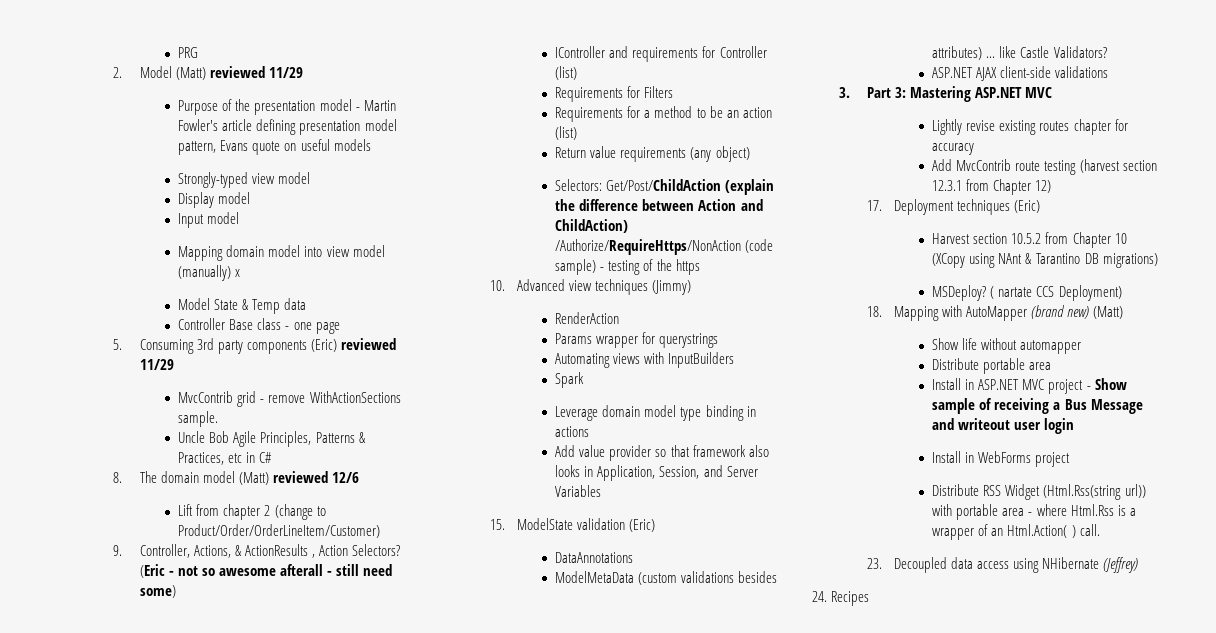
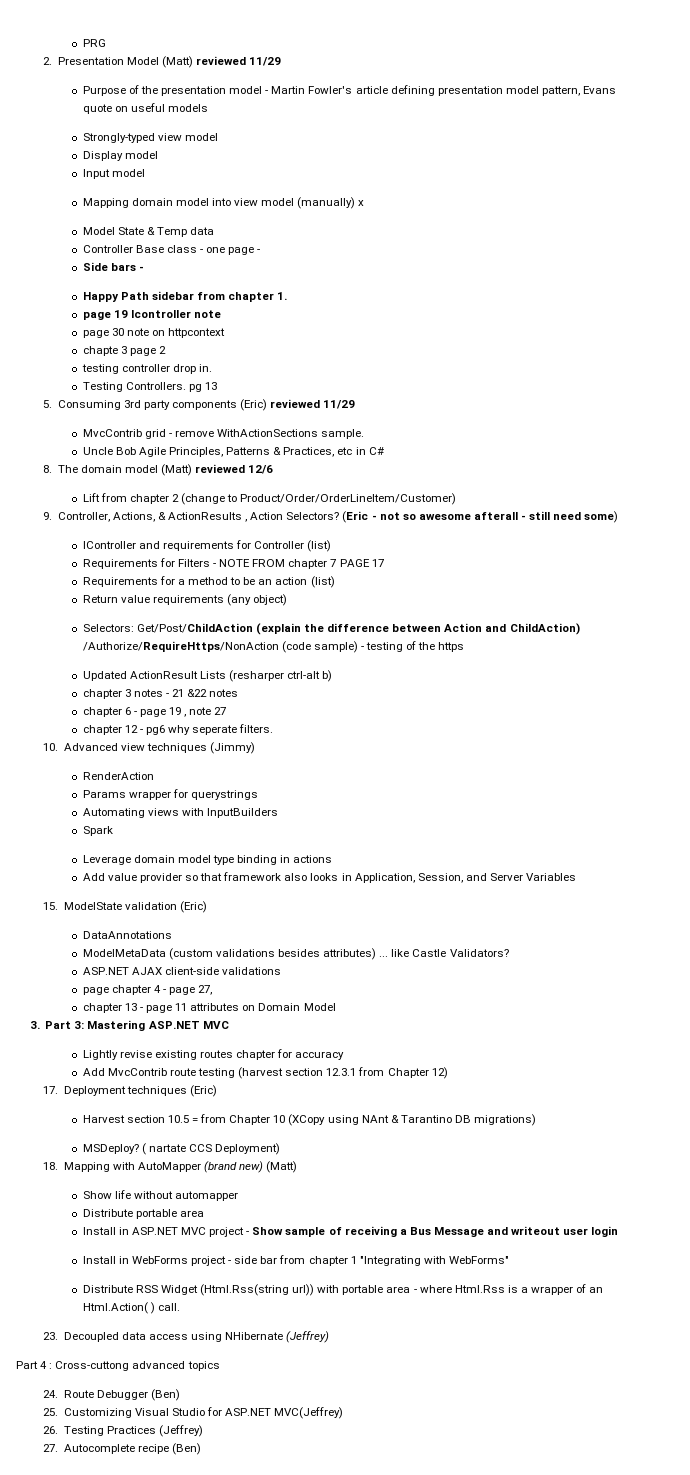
- 2. Model (Matt) reviewed 11/29
+ 2. Presentation Model (Matt) reviewed 11/29
- Controller Base class - one page
+ Controller Base class - one page -
+ Side bars -
+ Happy Path sidebar from chapter 1.
+ page 19 Icontroller note
+ page 30 note on httpcontext
+ chapte 3 page 2
+ testing controller drop in.
+ Testing Controllers. pg 13
- Requirements for Filters
+ Requirements for Filters - NOTE FROM chapter 7 PAGE 17
+ Updated ActionResult Lists (resharper ctrl-alt b)
+ chapter 3 notes - 21 &22 notes
+ chapter 6 - page 19 , note 27
+ chapter 12 - pg6 why seperate filters.
+ page chapter 4 - page 27,
+ chapter 13 - page 11 attributes on Domain Model
- Harvest section 10.5.2 from Chapter 10 (XCopy using NAnt & Tarantino DB migrations)
+ Harvest section 10.5 = from Chapter 10 (XCopy using NAnt & Tarantino DB migrations)
- Install in WebForms project
+ Install in WebForms project - side bar from chapter 1 "Integrating with WebForms"
- 24. Recipes
+ Part 4 : Cross-cuttong advanced topics
+ 24. Route Debugger (Ben)
+ 25. Customizing Visual Studio for ASP.NET MVC(Jeffrey)
+ 26. Testing Practices (Jeffrey)
+ 27. Autocomplete recipe (Ben)

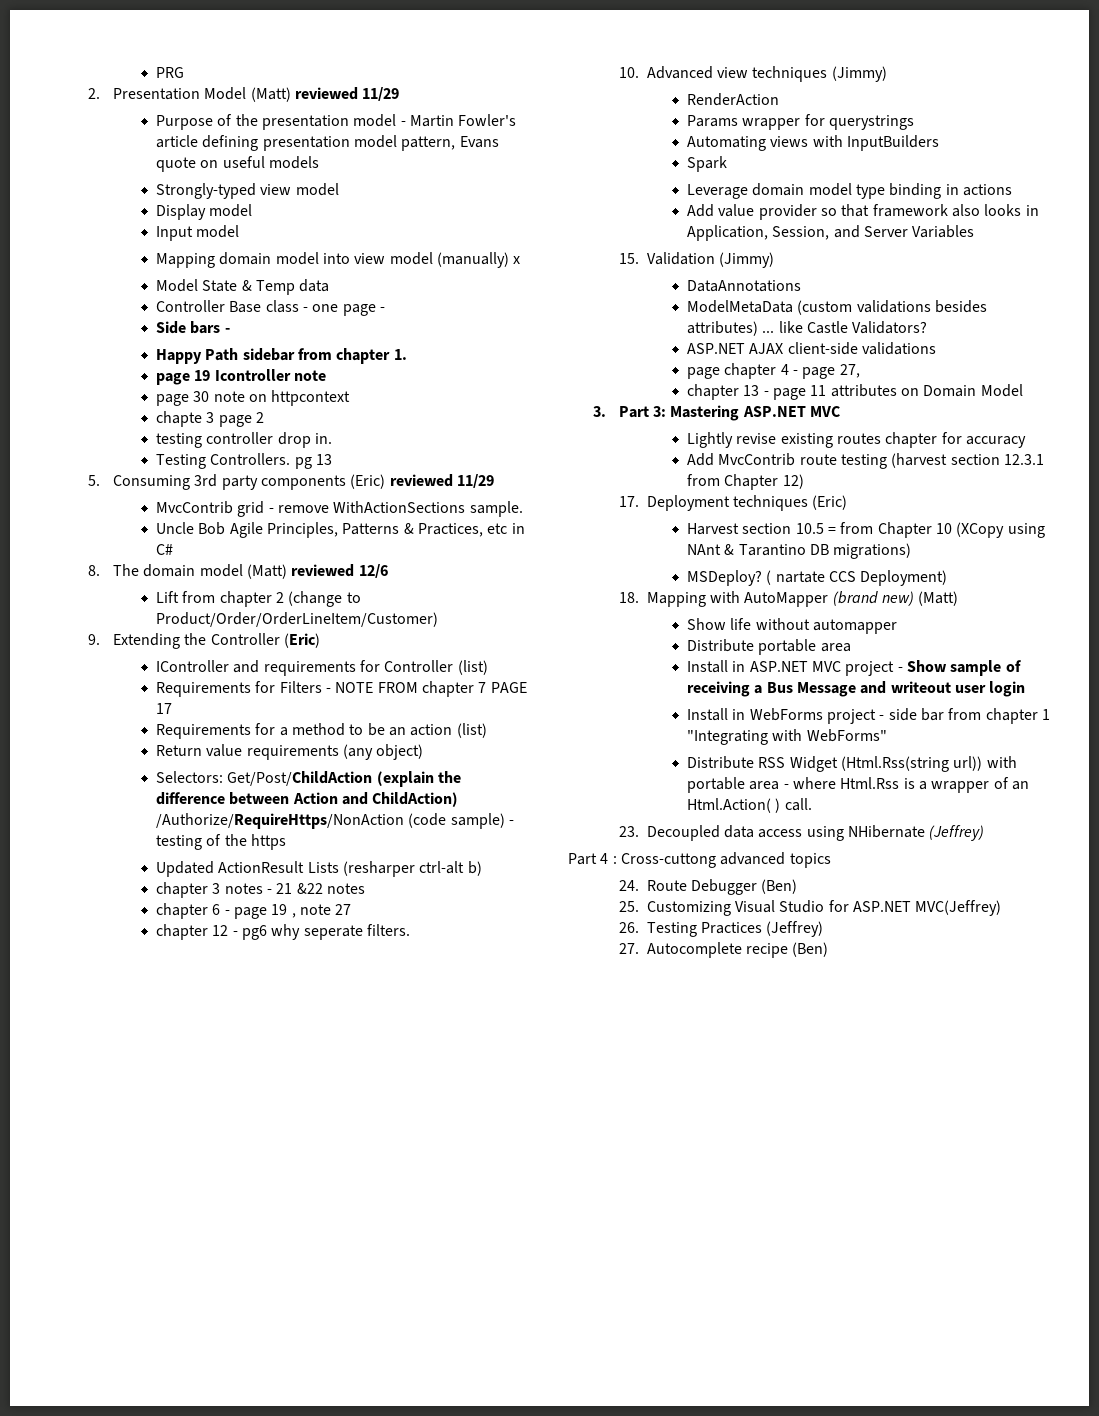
- 9. Controller, Actions, & ActionResults , Action Selectors? (Eric - not so awesome afterall - still need some)
+ 9. Extending the Controller (Eric)
- 15. ModelState validation (Eric)
+ 15. Validation (Jimmy)

